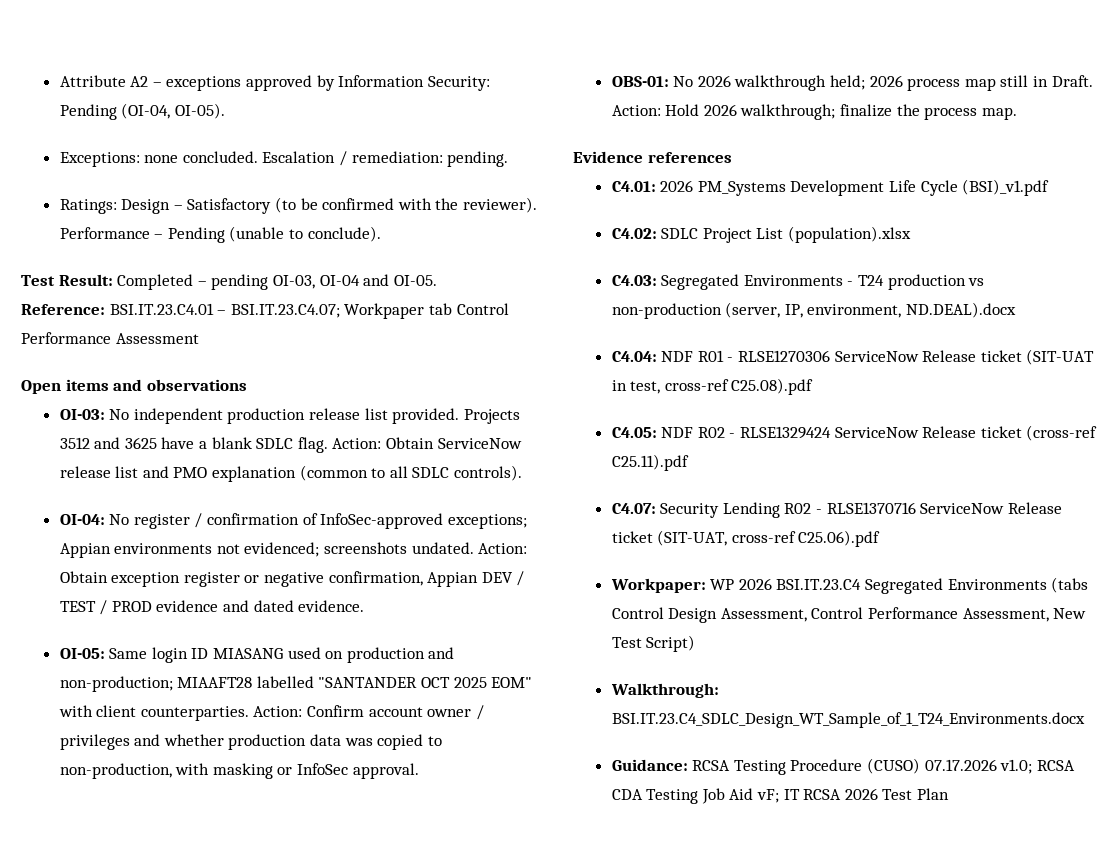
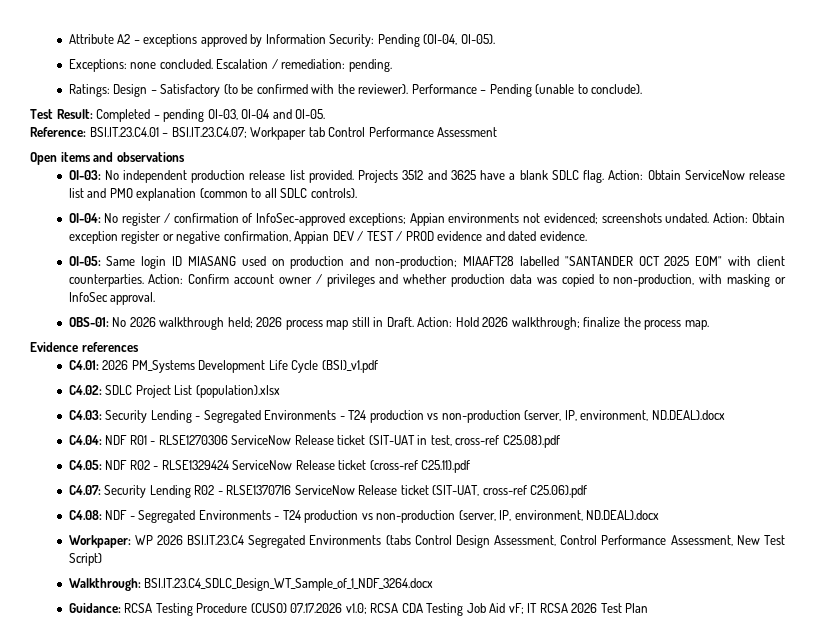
- C4.03: Segregated Environments - T24 production vs non-production (server, IP, environment, ND.DEAL).docx
+ C4.03: Security Lending - Segregated Environments - T24 production vs non-production (server, IP, environment, ND.DEAL).docx
+ C4.08: NDF - Segregated Environments - T24 production vs non-production (server, IP, environment, ND.DEAL).docx
- Walkthrough: BSI.IT.23.C4_SDLC_Design_WT_Sample_of_1_T24_Environments.docx
+ Walkthrough: BSI.IT.23.C4_SDLC_Design_WT_Sample_of_1_NDF_3264.docx

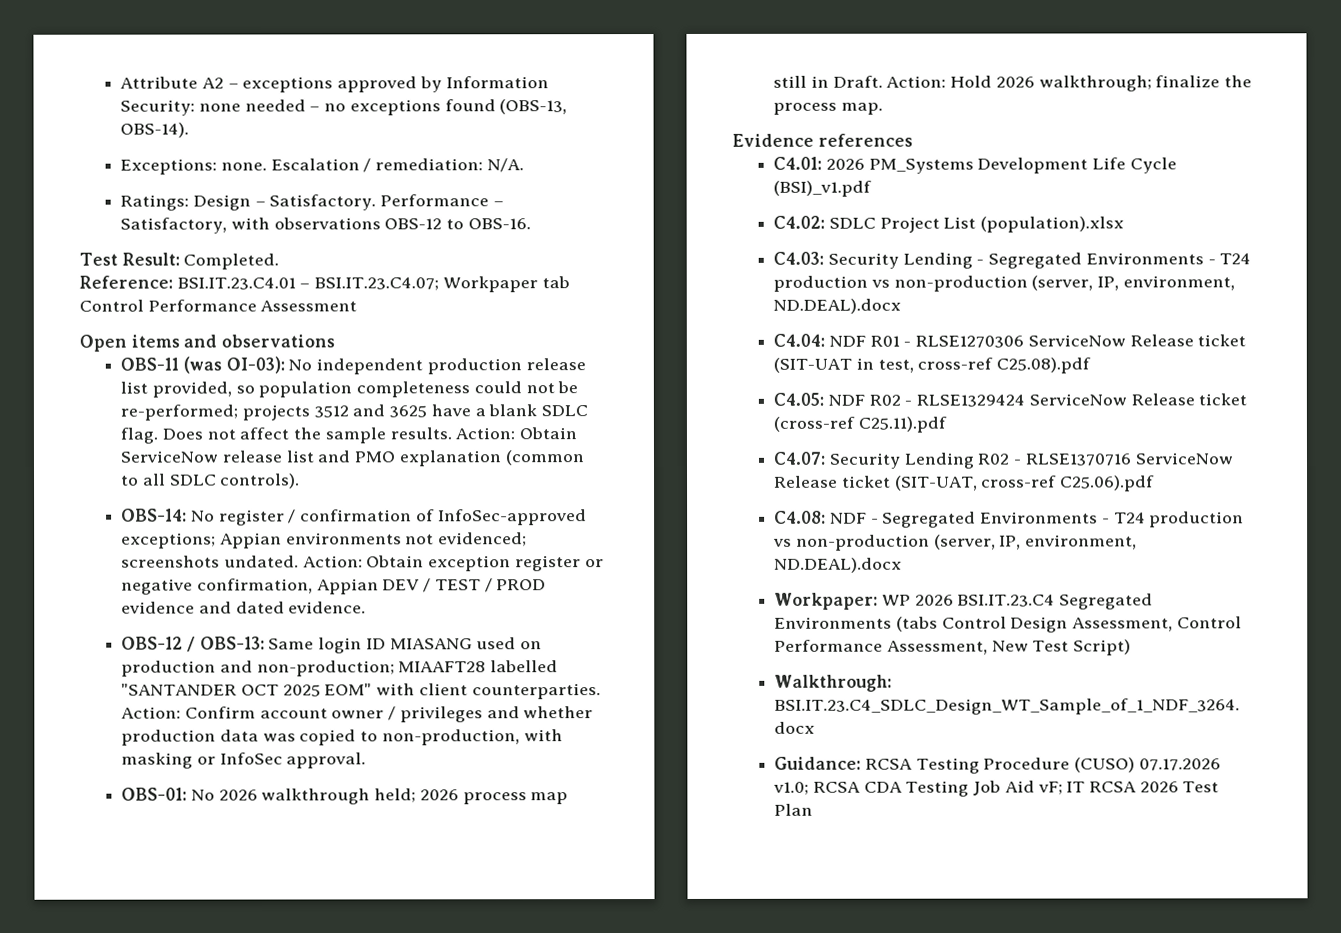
- Attribute A2 – exceptions approved by Information Security: Pending (OI-04, OI-05).
+ Attribute A2 – exceptions approved by Information Security: none needed – no exceptions found (OBS-13, OBS-14).
- Exceptions: none concluded.
+ Exceptions: none.
- Escalation / remediation: pending.
+ Escalation / remediation: N/A.
- Ratings: Design – Satisfactory (to be confirmed with the reviewer). Performance – Pending (unable to conclude).
- Test Result: Completed – pending OI-03, OI-04 and OI-05.
+ Ratings: Design – Satisfactory. Performance – Satisfactory, with observations OBS-12 to OBS-16.
+ Test Result: Completed.
- OI-03: No independent production release list provided. Projects 3512 and 3625 have a blank SDLC flag.
+ OBS-11 (was OI-03): No independent production release list provided, so population completeness could not be re-performed; projects 3512 and 3625 have a blank SDLC flag.
+ Does not affect the sample results.
- OI-04: No register / confirmation of InfoSec-approved exceptions; Appian environments not evidenced; screenshots undated.
+ OBS-14: No register / confirmation of InfoSec-approved exceptions; Appian environments not evidenced; screenshots undated.
- OI-05: Same login ID MIASANG used on production and non-production; MIAAFT28 labelled "SANTANDER OCT 2025 EOM" with client counterparties.
+ OBS-12 / OBS-13: Same login ID MIASANG used on production and non-production; MIAAFT28 labelled "SANTANDER OCT 2025 EOM" with client counterparties.

